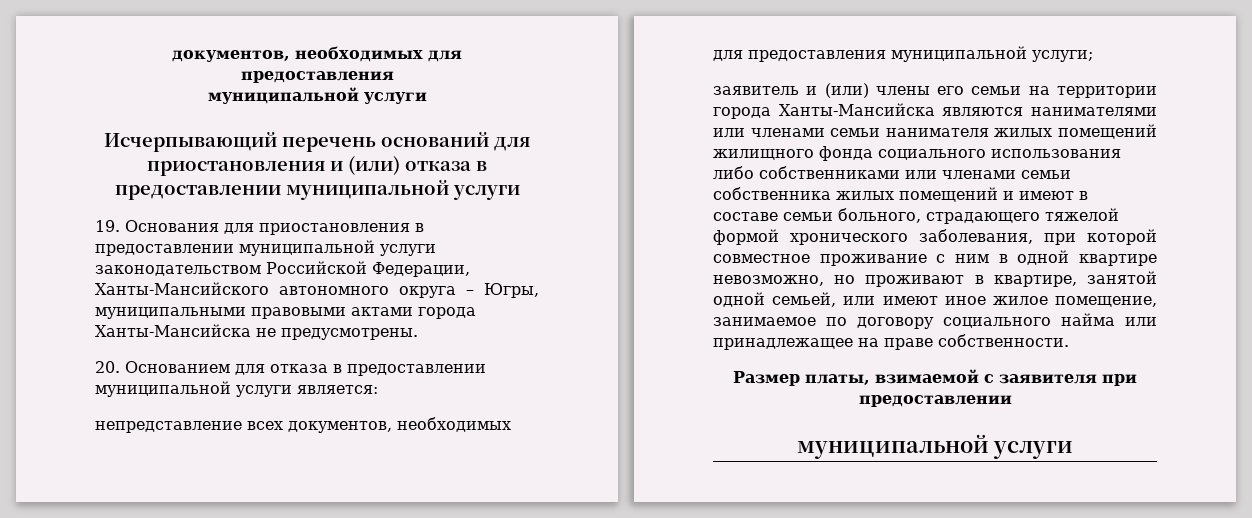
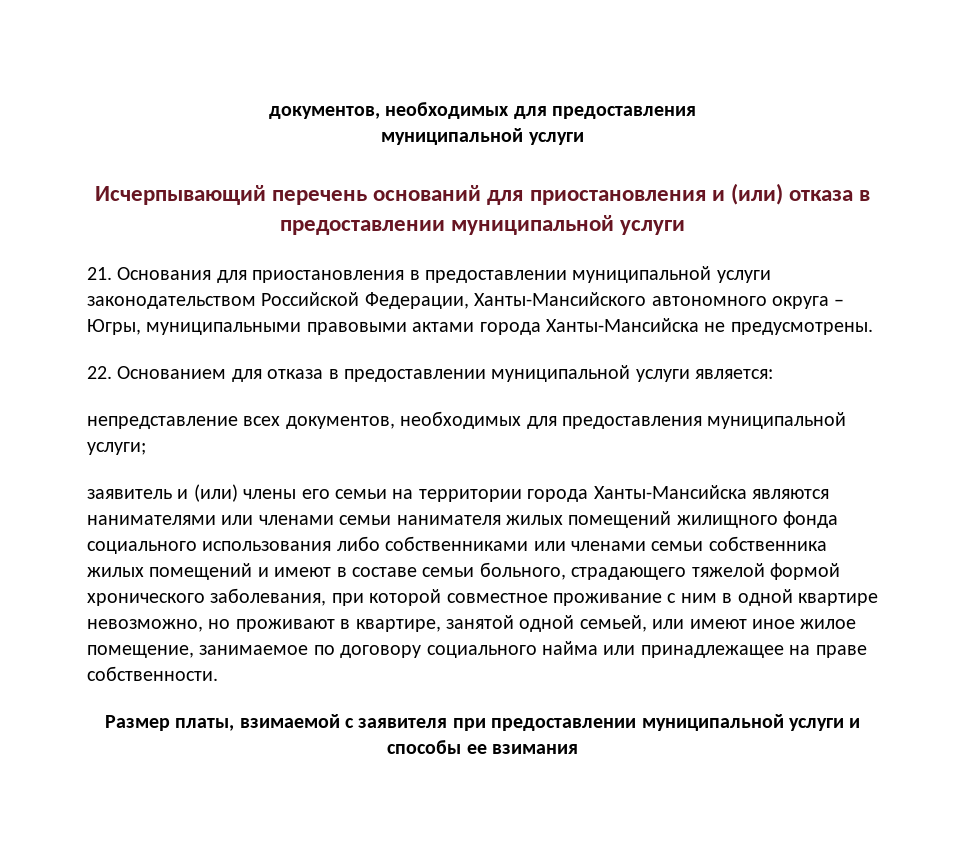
- 19. Основания для приостановления в предоставлении муниципальной услуги законодательством Российской Федерации, Ханты-Мансийского автономного округа – Югры, муниципальными правовыми актами города Ханты-Мансийска не предусмотрены.
+ 21. Основания для приостановления в предоставлении муниципальной услуги законодательством Российской Федерации, Ханты-Мансийского автономного округа – Югры, муниципальными правовыми актами города Ханты-Мансийска не предусмотрены.
- 20. Основанием для отказа в предоставлении муниципальной услуги является:
+ 22. Основанием для отказа в предоставлении муниципальной услуги является:
- Размер платы, взимаемой с заявителя при предоставлении
- муниципальной услуги
+ Размер платы, взимаемой с заявителя при предоставлении муниципальной услуги и способы ее взимания

